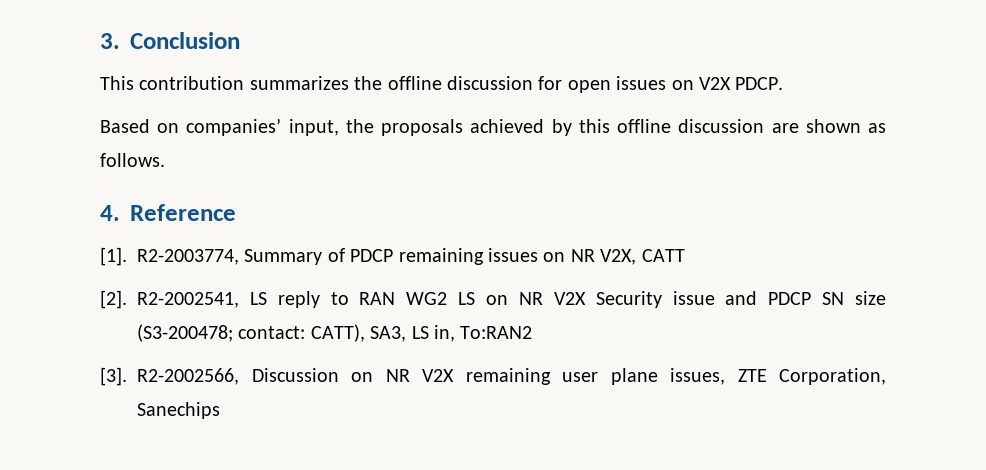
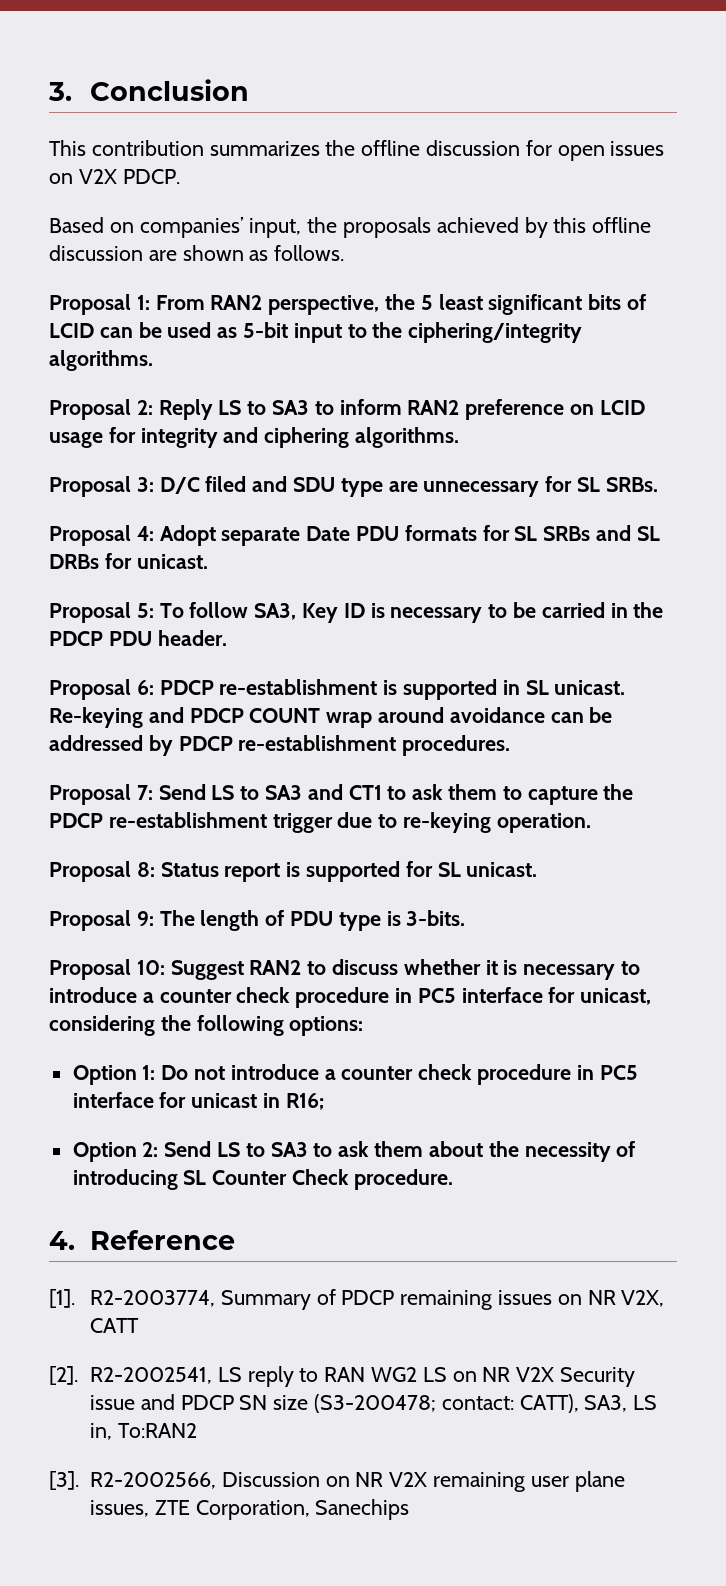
+ Proposal 1: From RAN2 perspective, the 5 least significant bits of LCID can be used as 5-bit input to the ciphering/integrity algorithms.
+ Proposal 2: Reply LS to SA3 to inform RAN2 preference on LCID usage for integrity and ciphering algorithms.
+ Proposal 3: D/C filed and SDU type are unnecessary for SL SRBs.
+ Proposal 4: Adopt separate Date PDU formats for SL SRBs and SL DRBs for unicast.
+ Proposal 5: To follow SA3, Key ID is necessary to be carried in the PDCP PDU header.
+ Proposal 6: PDCP re-establishment is supported in SL unicast. Re-keying and PDCP COUNT wrap around avoidance can be addressed by PDCP re-establishment procedures.
+ Proposal 7: Send LS to SA3 and CT1 to ask them to capture the PDCP re-establishment trigger due to re-keying operation.
+ Proposal 8: Status report is supported for SL unicast.
+ Proposal 9: The length of PDU type is 3-bits.
+ Proposal 10: Suggest RAN2 to discuss whether it is necessary to introduce a counter check procedure in PC5 interface for unicast, considering the following options:
+ Option 1: Do not introduce a counter check procedure in PC5 interface for unicast in R16;
+ Option 2: Send LS to SA3 to ask them about the necessity of introducing SL Counter Check procedure.

